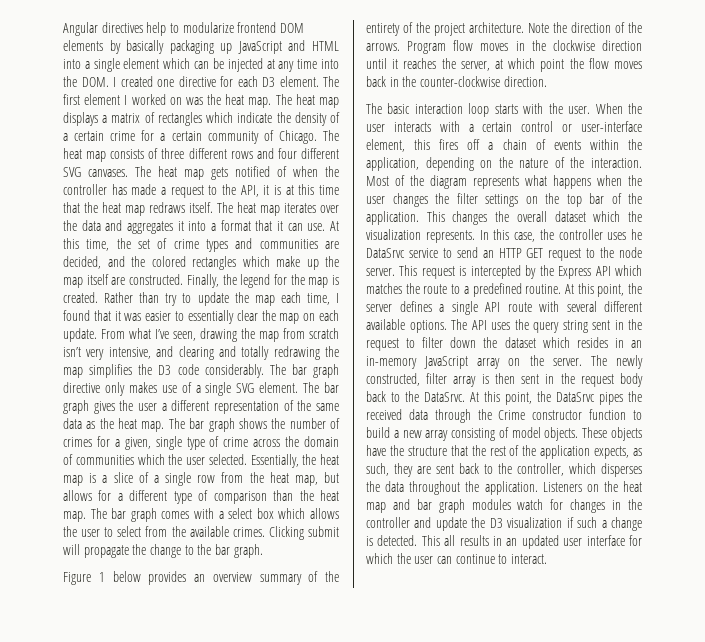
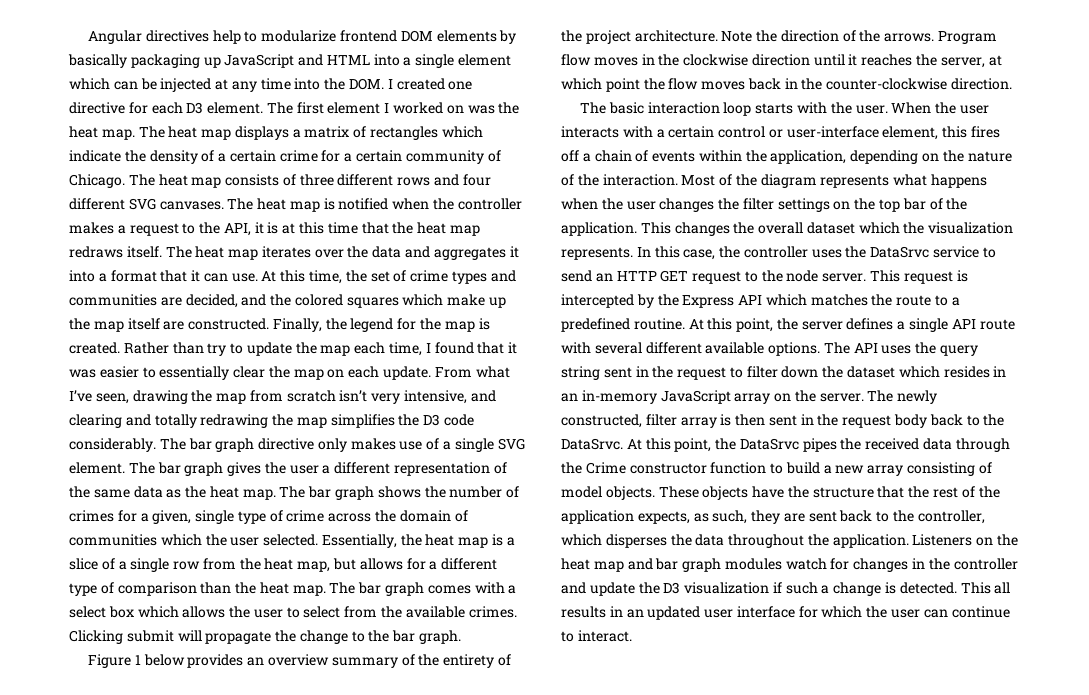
- The heat map gets notified of when the controller has made a request to the API, it is at this time that the heat map redraws itself.
+ The heat map is notified when the controller makes a request to the API, it is at this time that the heat map redraws itself.
- At this time, the set of crime types and communities are decided, and the colored rectangles which make up the map itself are constructed.
+ At this time, the set of crime types and communities are decided, and the colored squares which make up the map itself are constructed.
- In this case, the controller uses he DataSrvc service to send an HTTP GET request to the node server.
+ In this case, the controller uses the DataSrvc service to send an HTTP GET request to the node server.

